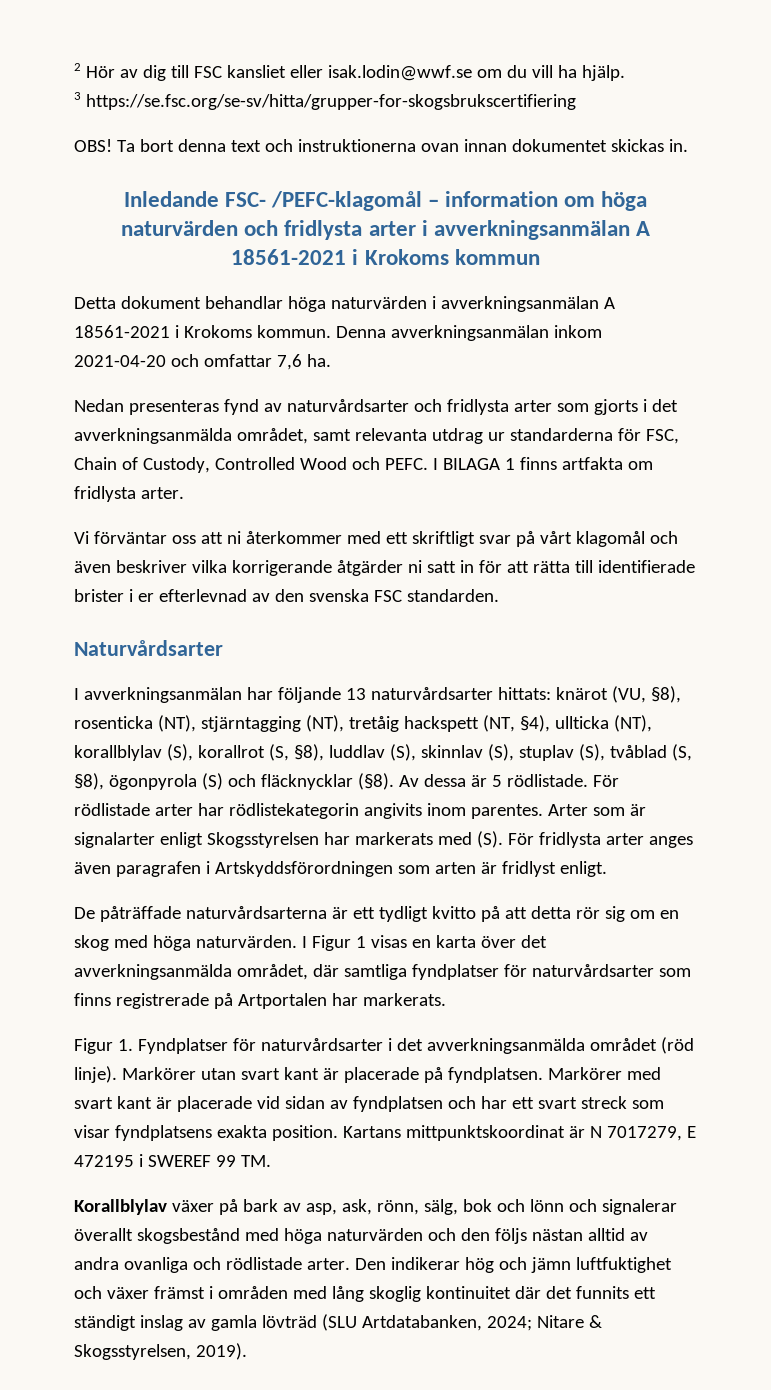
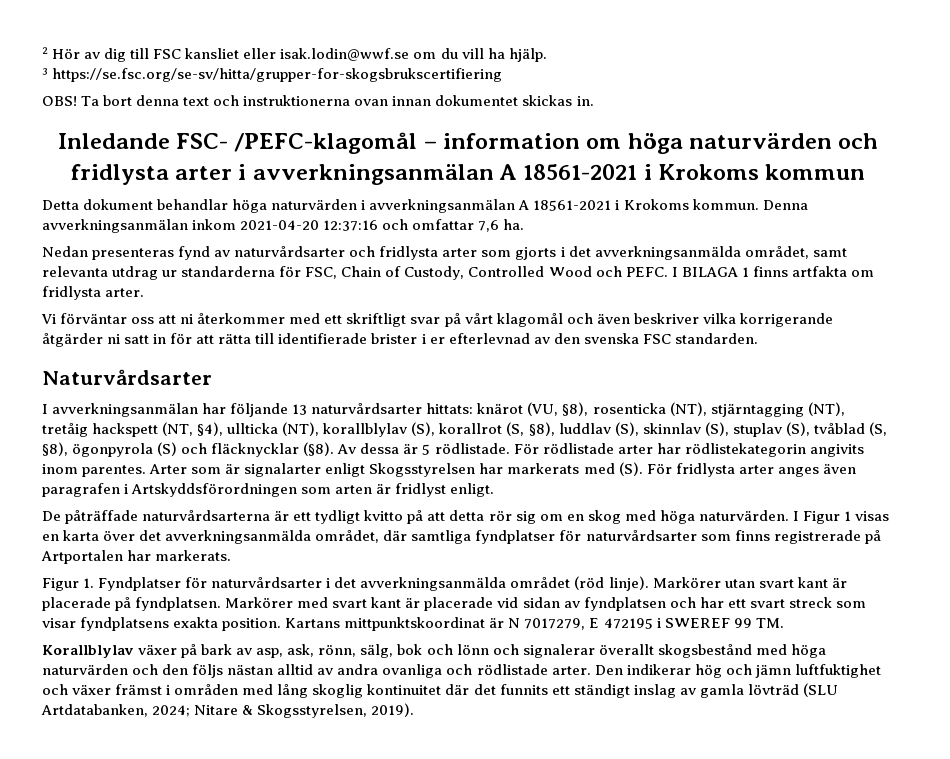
- Denna avverkningsanmälan inkom 2021-04-20 och omfattar 7,6 ha.
+ Denna avverkningsanmälan inkom 2021-04-20 12:37:16 och omfattar 7,6 ha.

